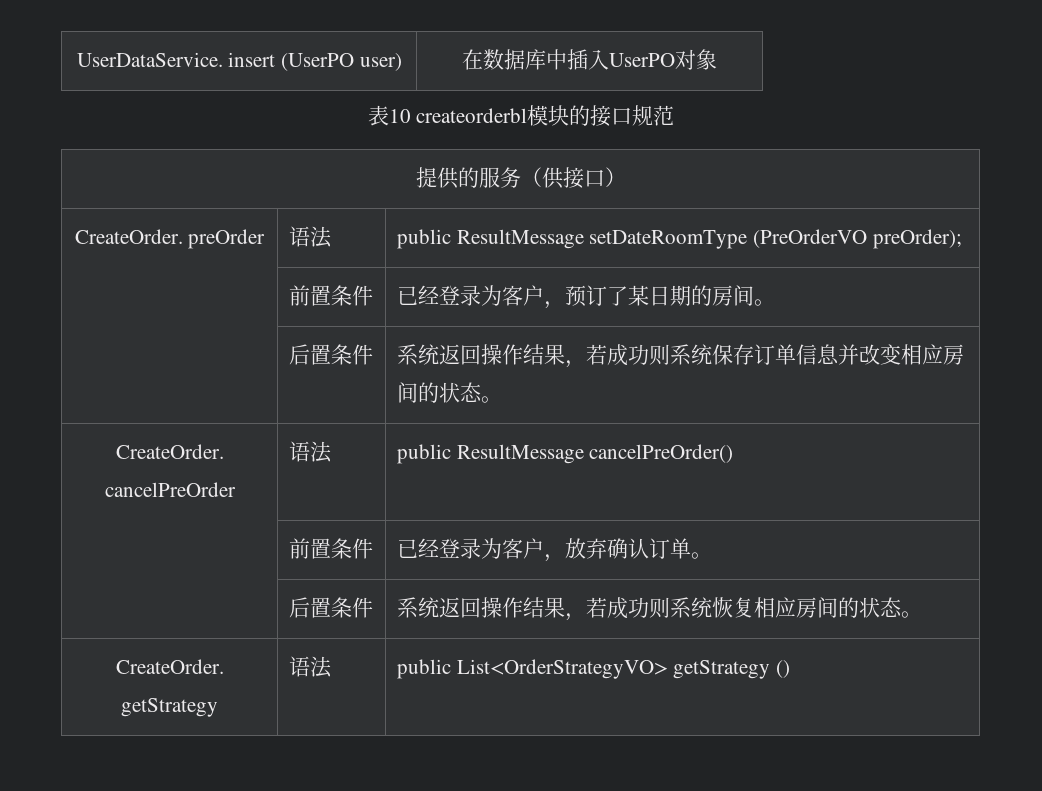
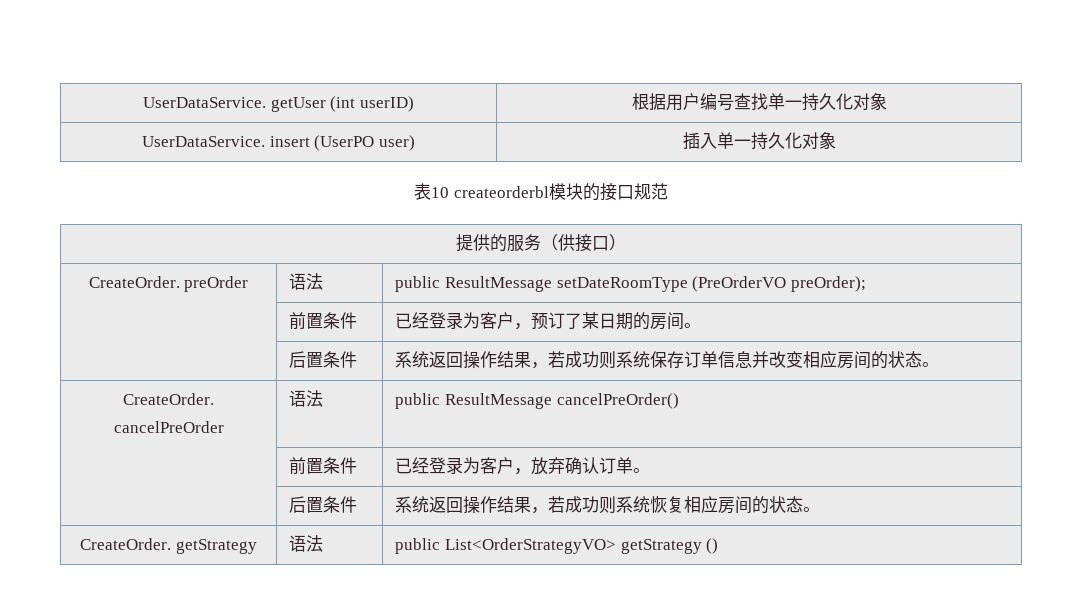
- UserDataService. insert (UserPO user) | 在数据库中插入UserPO对象
+ UserDataService. getUser (int userID) | 根据用户编号查找单一持久化对象
+ UserDataService. insert (UserPO user) | 插入单一持久化对象

